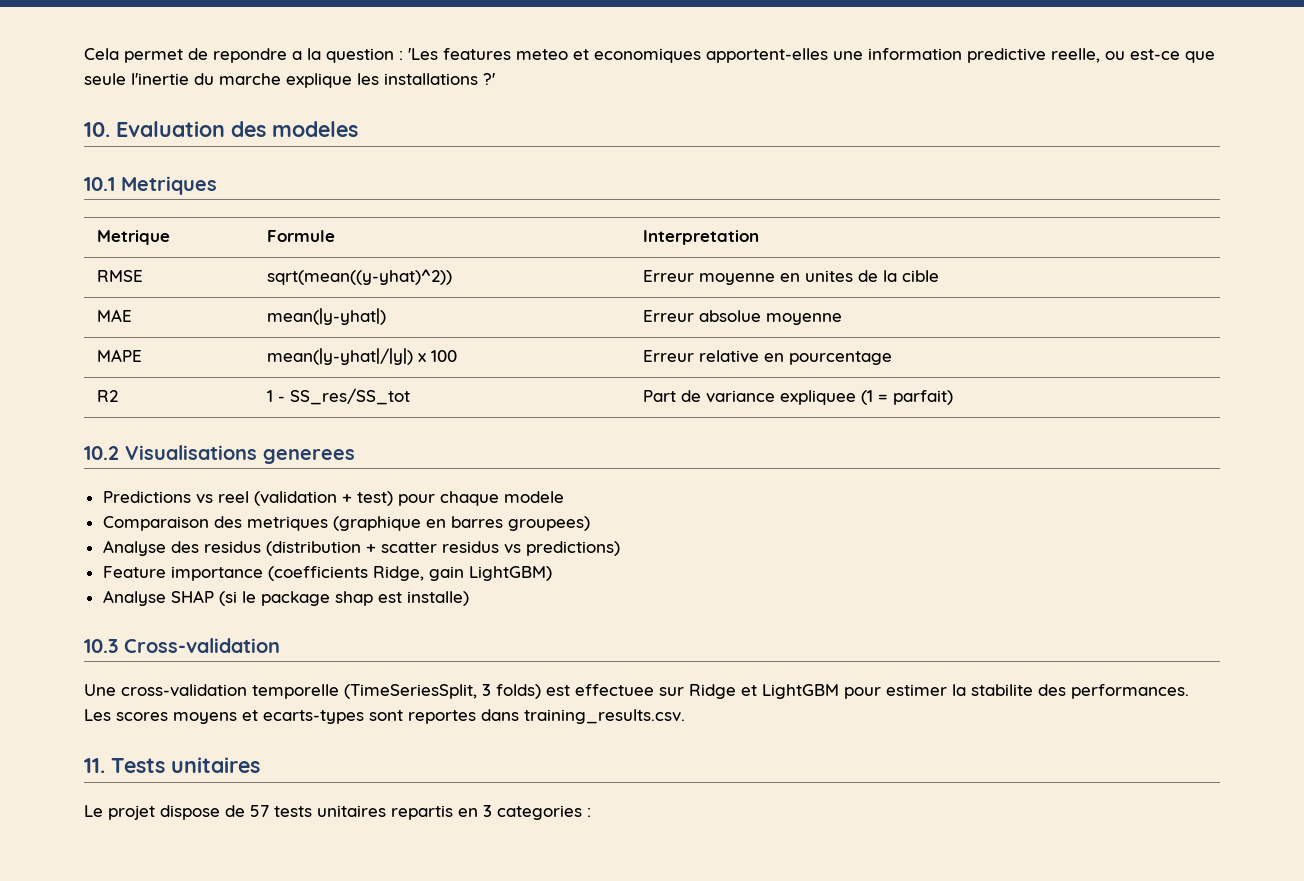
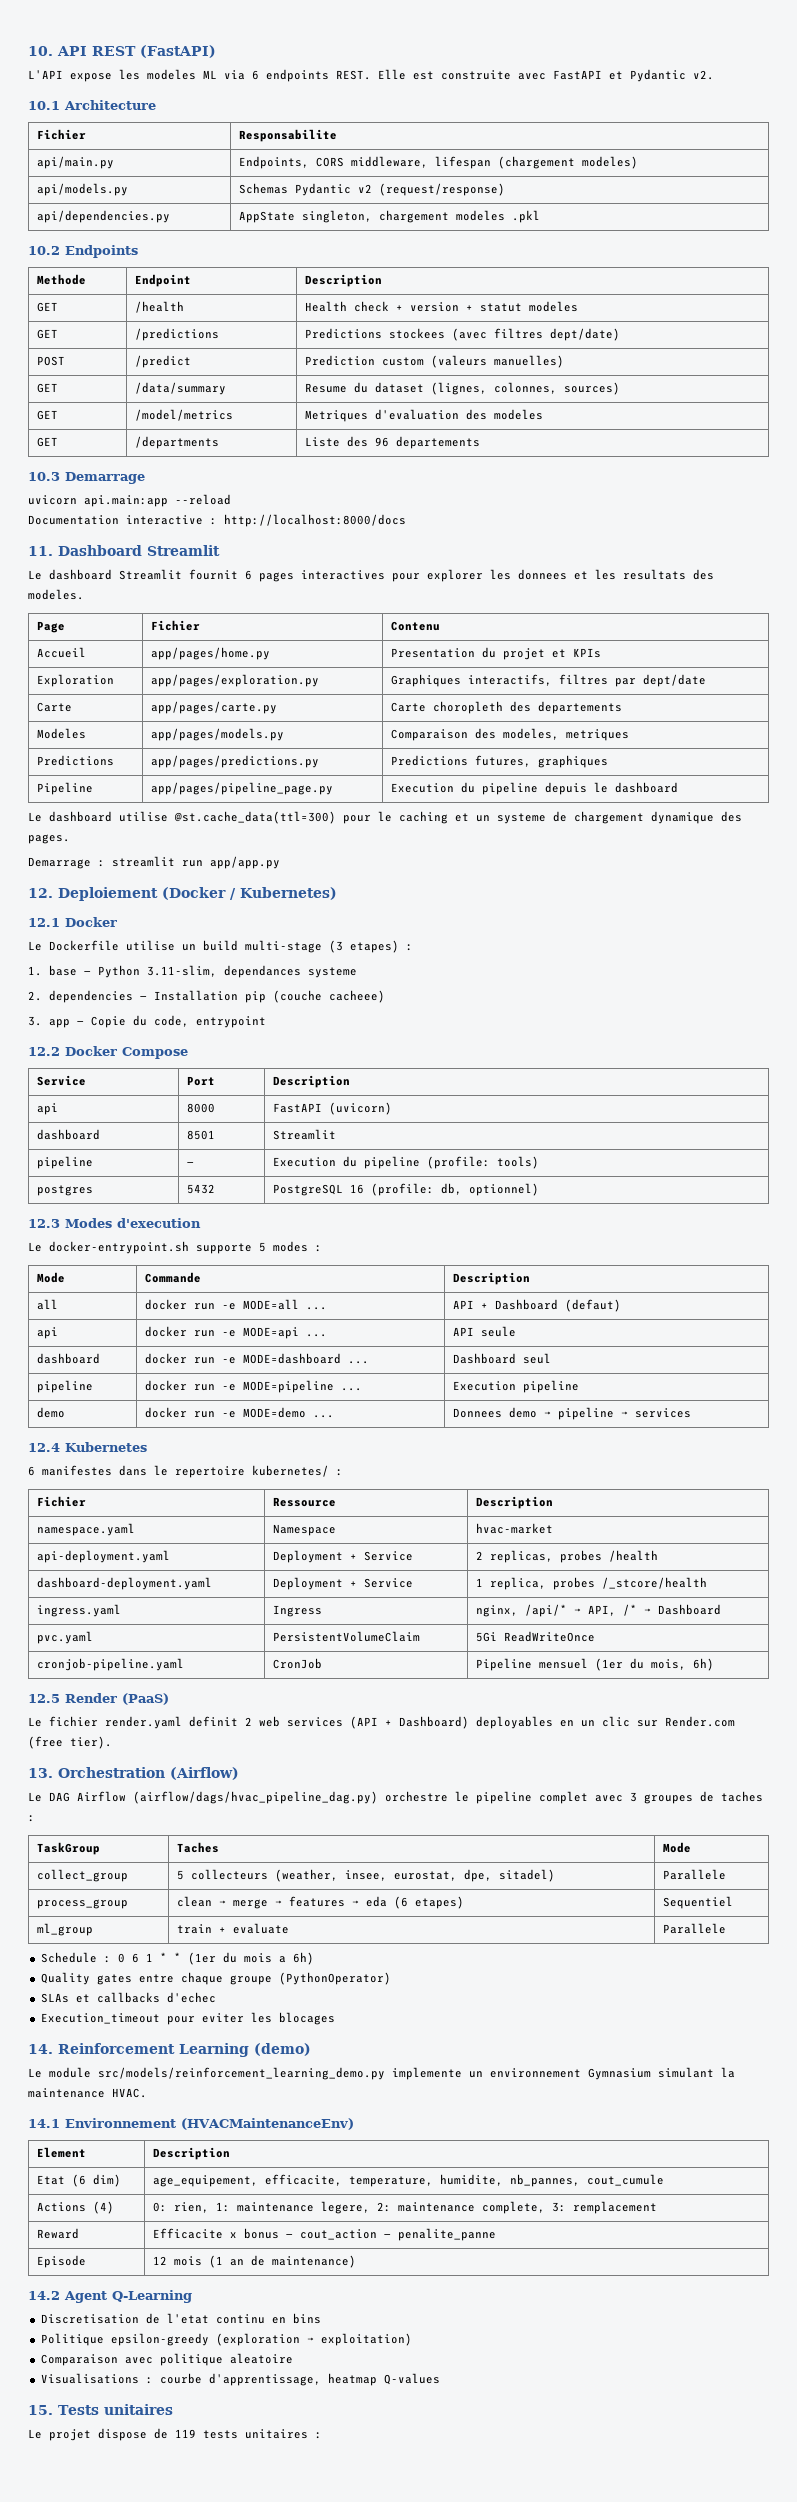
- Cela permet de repondre a la question : 'Les features meteo et economiques apportent-elles une information predictive reelle, ou est-ce que seule l'inertie du marche explique les installations ?'
- 10. Evaluation des modeles
- 10.1 Metriques
- Metrique | Formule | Interpretation
- RMSE | sqrt(mean((y-yhat)^2)) | Erreur moyenne en unites de la cible
- MAE | mean(|y-yhat|) | Erreur absolue moyenne
- MAPE | mean(|y-yhat|/|y|) x 100 | Erreur relative en pourcentage
- R2 | 1 - SS_res/SS_tot | Part de variance expliquee (1 = parfait)
- 10.2 Visualisations generees
- Predictions vs reel (validation + test) pour chaque modele
- Comparaison des metriques (graphique en barres groupees)
- Analyse des residus (distribution + scatter residus vs predictions)
- Feature importance (coefficients Ridge, gain LightGBM)
- Analyse SHAP (si le package shap est installe)
- 10.3 Cross-validation
- Une cross-validation temporelle (TimeSeriesSplit, 3 folds) est effectuee sur Ridge et LightGBM pour estimer la stabilite des performances. Les scores moyens et ecarts-types sont reportes dans training_results.csv.
- 11. Tests unitaires
+ 10. API REST (FastAPI)
+ L'API expose les modeles ML via 6 endpoints REST. Elle est construite avec FastAPI et Pydantic v2.
+ 10.1 Architecture
+ Fichier | Responsabilite
+ api/main.py | Endpoints, CORS middleware, lifespan (chargement modeles)
+ api/models.py | Schemas Pydantic v2 (request/response)
+ api/dependencies.py | AppState singleton, chargement modeles .pkl
+ 10.2 Endpoints
+ Methode | Endpoint | Description
+ GET | /health | Health check + version + statut modeles
+ GET | /predictions | Predictions stockees (avec filtres dept/date)
+ POST | /predict | Prediction custom (valeurs manuelles)
+ GET | /data/summary | Resume du dataset (lignes, colonnes, sources)
+ GET | /model/metrics | Metriques d'evaluation des modeles
+ GET | /departments | Liste des 96 departements
+ 10.3 Demarrage
+ uvicorn api.main:app --reload
+ Documentation interactive : http://localhost:8000/docs
+ 11. Dashboard Streamlit
+ Le dashboard Streamlit fournit 6 pages interactives pour explorer les donnees et les resultats des modeles.
+ Page | Fichier | Contenu
+ Accueil | app/pages/home.py | Presentation du projet et KPIs
+ Exploration | app/pages/exploration.py | Graphiques interactifs, filtres par dept/date
+ Carte | app/pages/carte.py | Carte choropleth des departements
+ Modeles | app/pages/models.py | Comparaison des modeles, metriques
+ Predictions | app/pages/predictions.py | Predictions futures, graphiques
+ Pipeline | app/pages/pipeline_page.py | Execution du pipeline depuis le dashboard
+ Le dashboard utilise @st.cache_data(ttl=300) pour le caching et un systeme de chargement dynamique des pages.
+ Demarrage : streamlit run app/app.py
+ 12. Deploiement (Docker / Kubernetes)
+ 12.1 Docker
+ Le Dockerfile utilise un build multi-stage (3 etapes) :
+ 1. base — Python 3.11-slim, dependances systeme
+ 2. dependencies — Installation pip (couche cacheee)
+ 3. app — Copie du code, entrypoint
+ 12.2 Docker Compose
+ Service | Port | Description
+ api | 8000 | FastAPI (uvicorn)
+ dashboard | 8501 | Streamlit
+ pipeline | — | Execution du pipeline (profile: tools)
+ postgres | 5432 | PostgreSQL 16 (profile: db, optionnel)
+ 12.3 Modes d'execution
+ Le docker-entrypoint.sh supporte 5 modes :
+ Mode | Commande | Description
+ all | docker run -e MODE=all ... | API + Dashboard (defaut)
+ api | docker run -e MODE=api ... | API seule
+ dashboard | docker run -e MODE=dashboard ... | Dashboard seul
+ pipeline | docker run -e MODE=pipeline ... | Execution pipeline
+ demo | docker run -e MODE=demo ... | Donnees demo → pipeline → services
+ 12.4 Kubernetes
+ 6 manifestes dans le repertoire kubernetes/ :
+ Fichier | Ressource | Description
+ namespace.yaml | Namespace | hvac-market
+ api-deployment.yaml | Deployment + Service | 2 replicas, probes /health
+ dashboard-deployment.yaml | Deployment + Service | 1 replica, probes /_stcore/health
+ ingress.yaml | Ingress | nginx, /api/* → API, /* → Dashboard
+ pvc.yaml | PersistentVolumeClaim | 5Gi ReadWriteOnce
+ cronjob-pipeline.yaml | CronJob | Pipeline mensuel (1er du mois, 6h)
+ 12.5 Render (PaaS)
+ Le fichier render.yaml definit 2 web services (API + Dashboard) deployables en un clic sur Render.com (free tier).
+ 13. Orchestration (Airflow)
+ Le DAG Airflow (airflow/dags/hvac_pipeline_dag.py) orchestre le pipeline complet avec 3 groupes de taches :
+ TaskGroup | Taches | Mode
+ collect_group | 5 collecteurs (weather, insee, eurostat, dpe, sitadel) | Parallele
+ process_group | clean → merge → features → eda (6 etapes) | Sequentiel
+ ml_group | train + evaluate | Parallele
+ Schedule : 0 6 1 * * (1er du mois a 6h)
+ Quality gates entre chaque groupe (PythonOperator)
+ SLAs et callbacks d'echec
+ Execution_timeout pour eviter les blocages
+ 14. Reinforcement Learning (demo)
+ Le module src/models/reinforcement_learning_demo.py implemente un environnement Gymnasium simulant la maintenance HVAC.
+ 14.1 Environnement (HVACMaintenanceEnv)
+ Element | Description
+ Etat (6 dim) | age_equipement, efficacite, temperature, humidite, nb_pannes, cout_cumule
+ Actions (4) | 0: rien, 1: maintenance legere, 2: maintenance complete, 3: remplacement
+ Reward | Efficacite x bonus — cout_action — penalite_panne
+ Episode | 12 mois (1 an de maintenance)
+ 14.2 Agent Q-Learning
+ Discretisation de l'etat continu en bins
+ Politique epsilon-greedy (exploration → exploitation)
+ Comparaison avec politique aleatoire
+ Visualisations : courbe d'apprentissage, heatmap Q-values
+ 15. Tests unitaires
- Le projet dispose de 57 tests unitaires repartis en 3 categories :
+ Le projet dispose de 119 tests unitaires :

